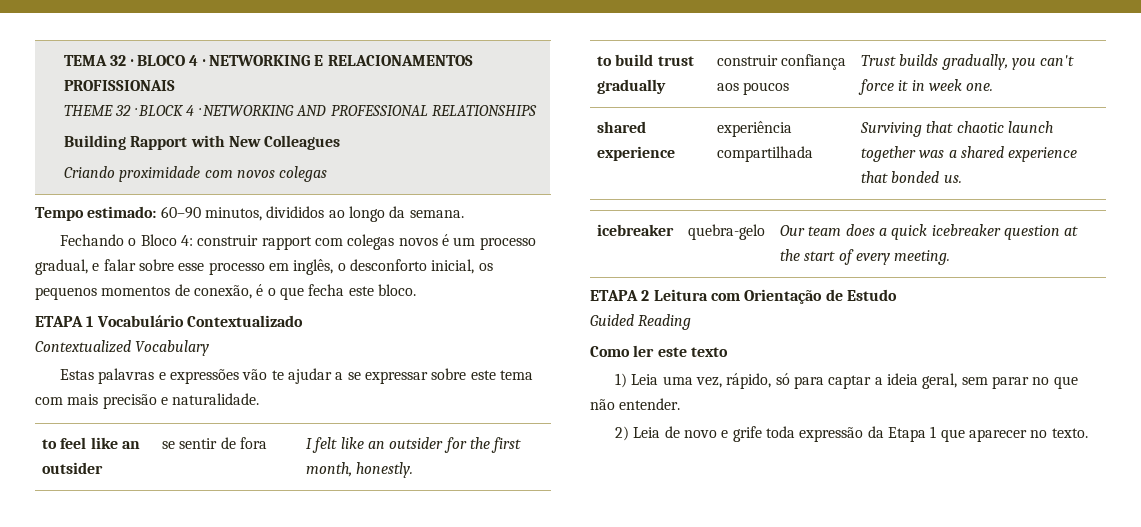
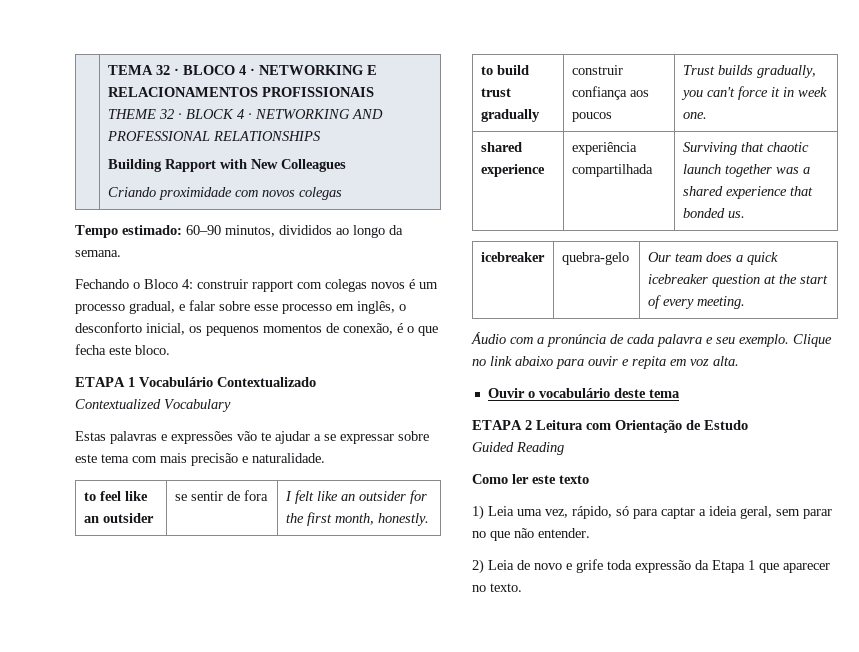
+ Áudio com a pronúncia de cada palavra e seu exemplo. Clique no link abaixo para ouvir e repita em voz alta.
+ Ouvir o vocabulário deste tema

